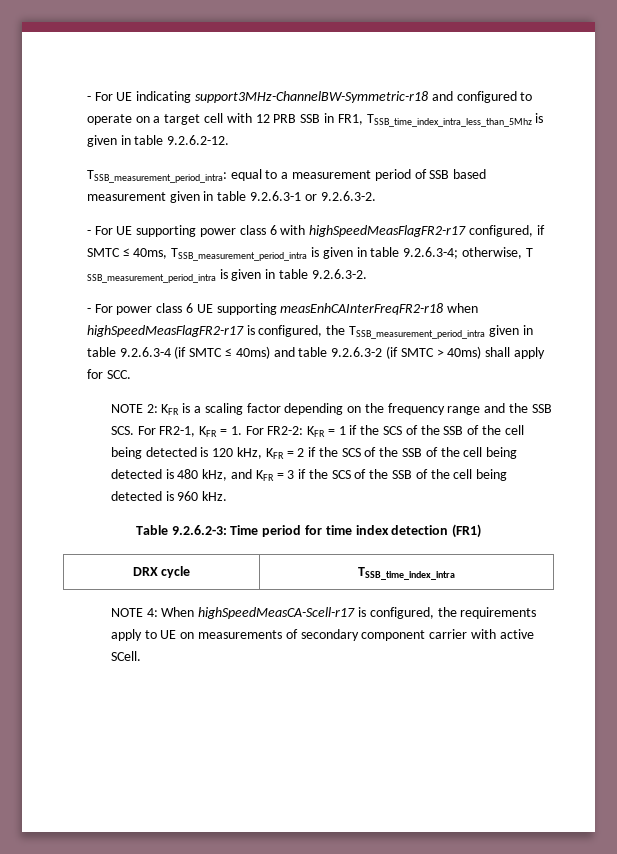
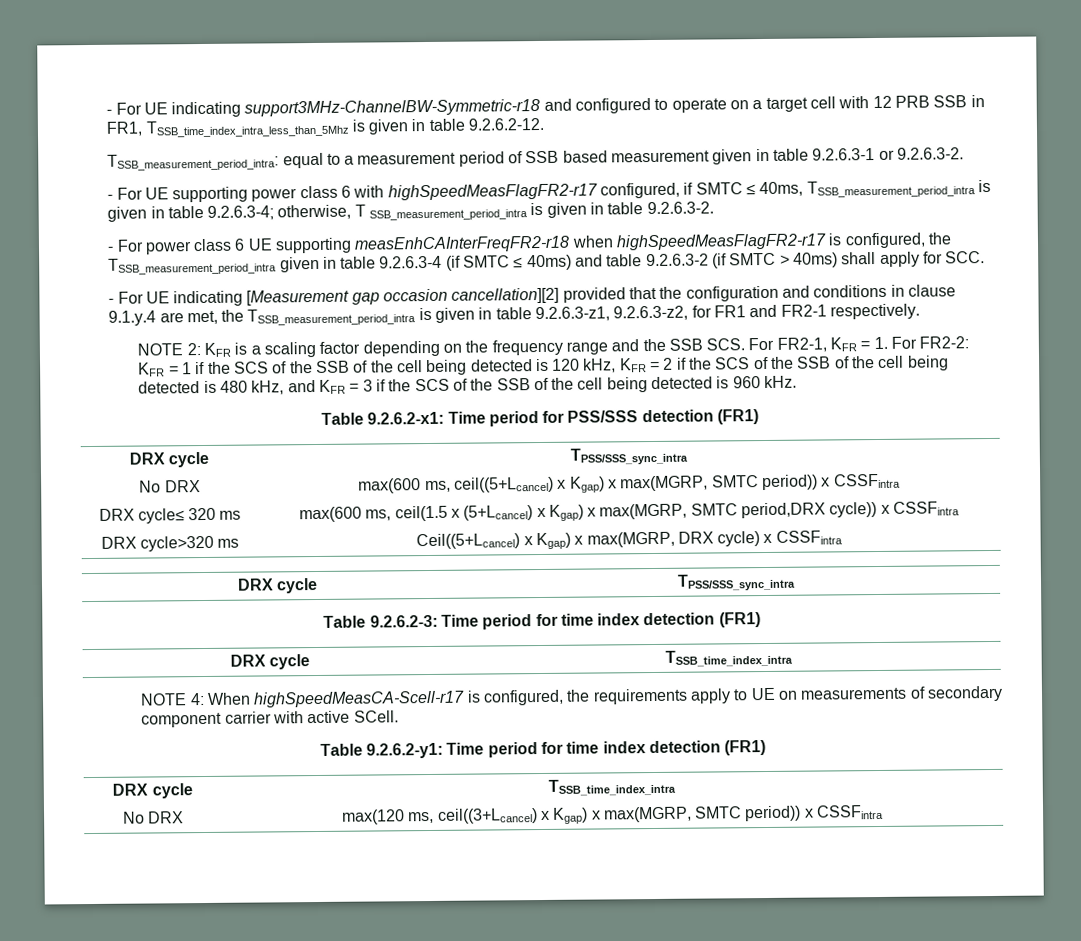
+ - For UE indicating [Measurement gap occasion cancellation][2] provided that the configuration and conditions in clause 9.1.y.4 are met, the TSSB_measurement_period_intra is given in table 9.2.6.3-z1, 9.2.6.3-z2, for FR1 and FR2-1 respectively.
+ Table 9.2.6.2-x1: Time period for PSS/SSS detection (FR1)
+ DRX cycle | TPSS/SSS_sync_intra
+ No DRX | max(600 ms, ceil((5+Lcancel) x Kgap) x max(MGRP, SMTC period)) x CSSFintra
+ DRX cycle≤ 320 ms | max(600 ms, ceil(1.5 x (5+Lcancel) x Kgap) x max(MGRP, SMTC period,DRX cycle)) x CSSFintra
+ DRX cycle>320 ms | Ceil((5+Lcancel) x Kgap) x max(MGRP, DRX cycle) x CSSFintra
+ DRX cycle | TPSS/SSS_sync_intra
+ Table 9.2.6.2-y1: Time period for time index detection (FR1)
+ DRX cycle | TSSB_time_index_intra
+ No DRX | max(120 ms, ceil((3+Lcancel) x Kgap) x max(MGRP, SMTC period)) x CSSFintra

